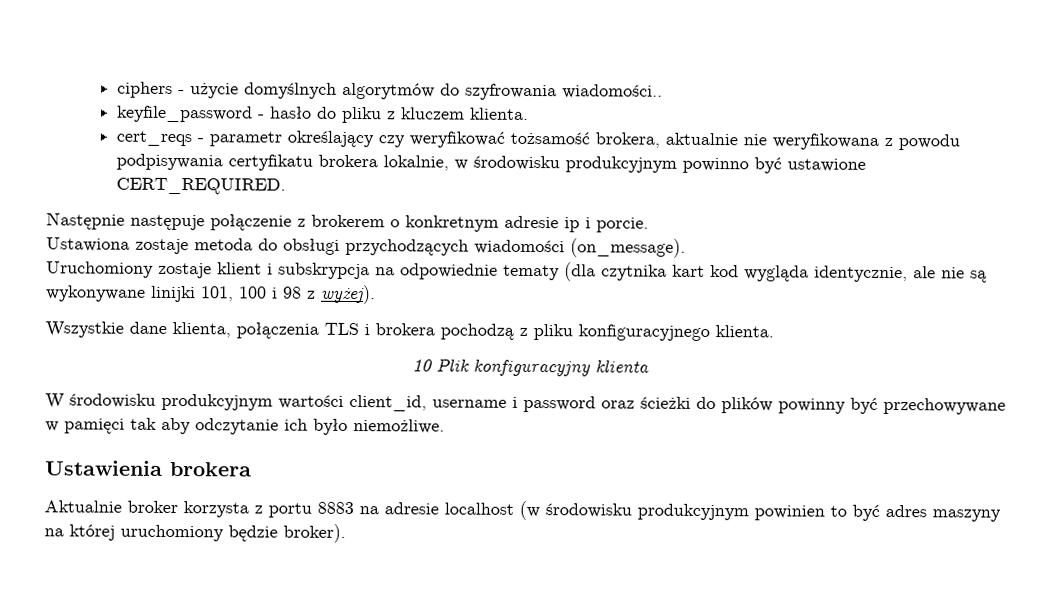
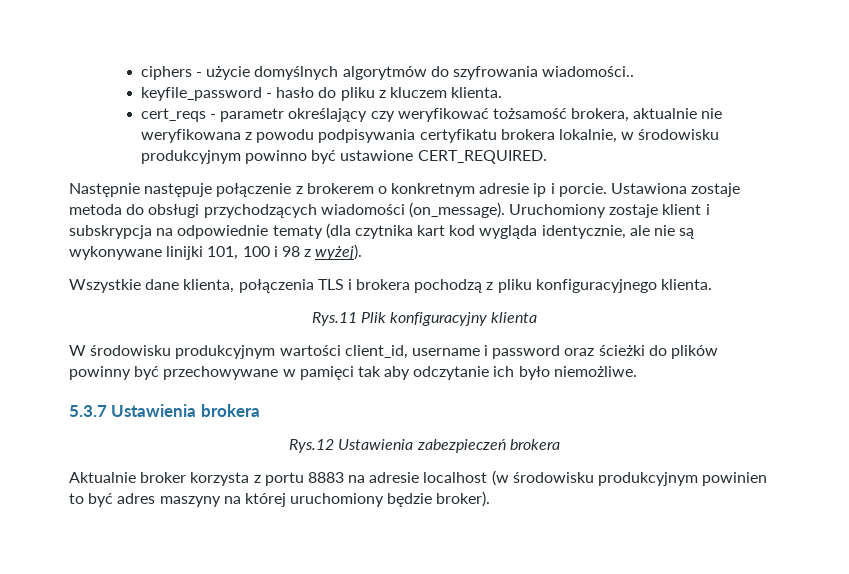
- Następnie następuje połączenie z brokerem o konkretnym adresie ip i porcie.
- Ustawiona zostaje metoda do obsługi przychodzących wiadomości (on_message).
- Uruchomiony zostaje klient i subskrypcja na odpowiednie tematy (dla czytnika kart kod wygląda identycznie, ale nie są wykonywane linijki 101, 100 i 98 z wyżej).
+ Następnie następuje połączenie z brokerem o konkretnym adresie ip i porcie. Ustawiona zostaje metoda do obsługi przychodzących wiadomości (on_message). Uruchomiony zostaje klient i subskrypcja na odpowiednie tematy (dla czytnika kart kod wygląda identycznie, ale nie są wykonywane linijki 101, 100 i 98 z wyżej).
- 10 Plik konfiguracyjny klienta
+ Rys.11 Plik konfiguracyjny klienta
- Ustawienia brokera
+ 5.3.7 Ustawienia brokera
+ Rys.12 Ustawienia zabezpieczeń brokera

